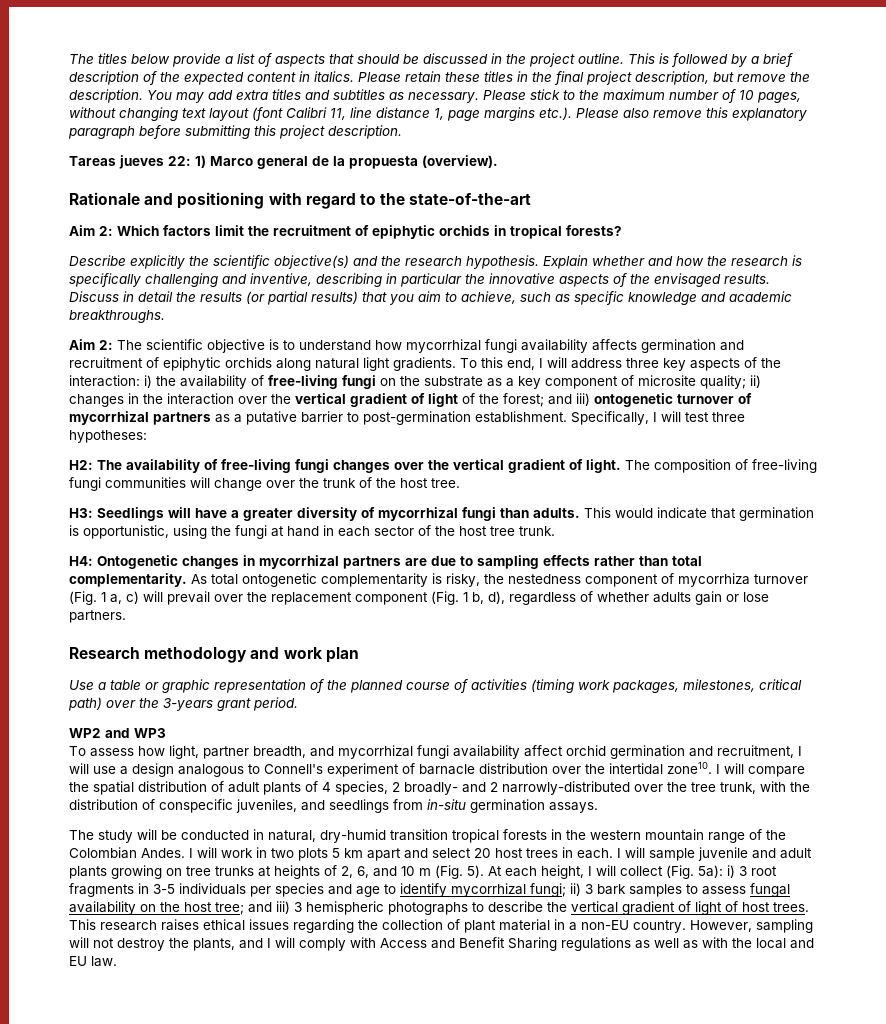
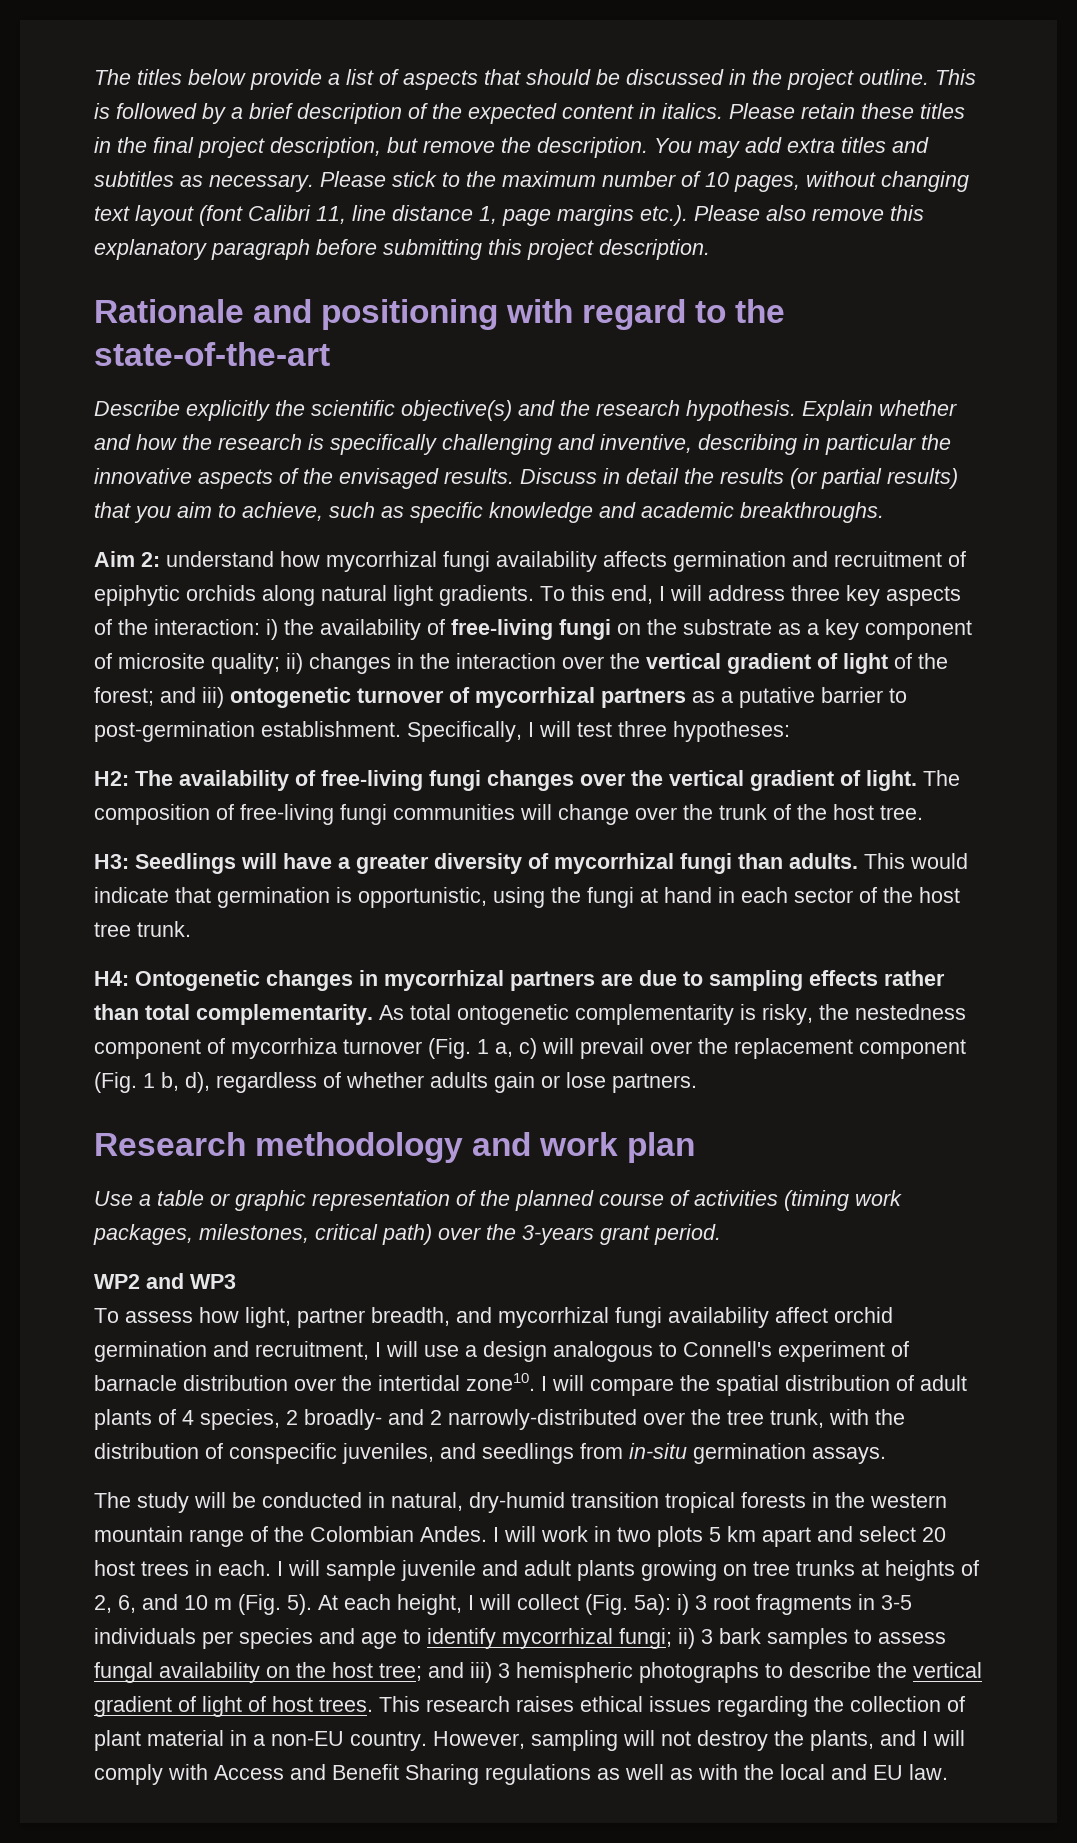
- Tareas jueves 22: 1) Marco general de la propuesta (overview).
- Aim 2: Which factors limit the recruitment of epiphytic orchids in tropical forests?
- Aim 2: The scientific objective is to understand how mycorrhizal fungi availability affects germination and recruitment of epiphytic orchids along natural light gradients.
+ Aim 2: understand how mycorrhizal fungi availability affects germination and recruitment of epiphytic orchids along natural light gradients.

